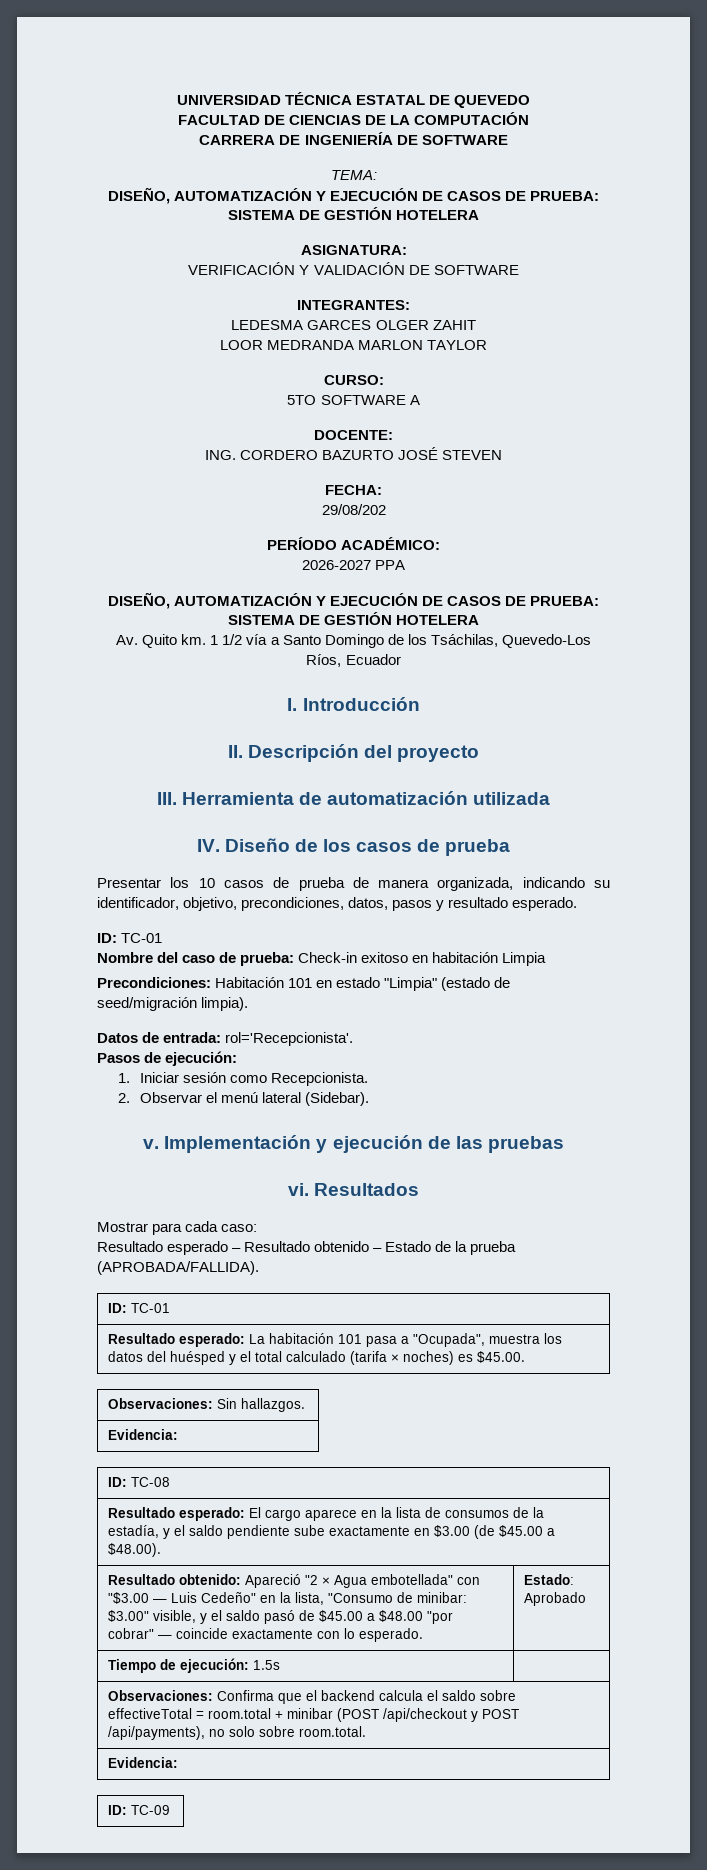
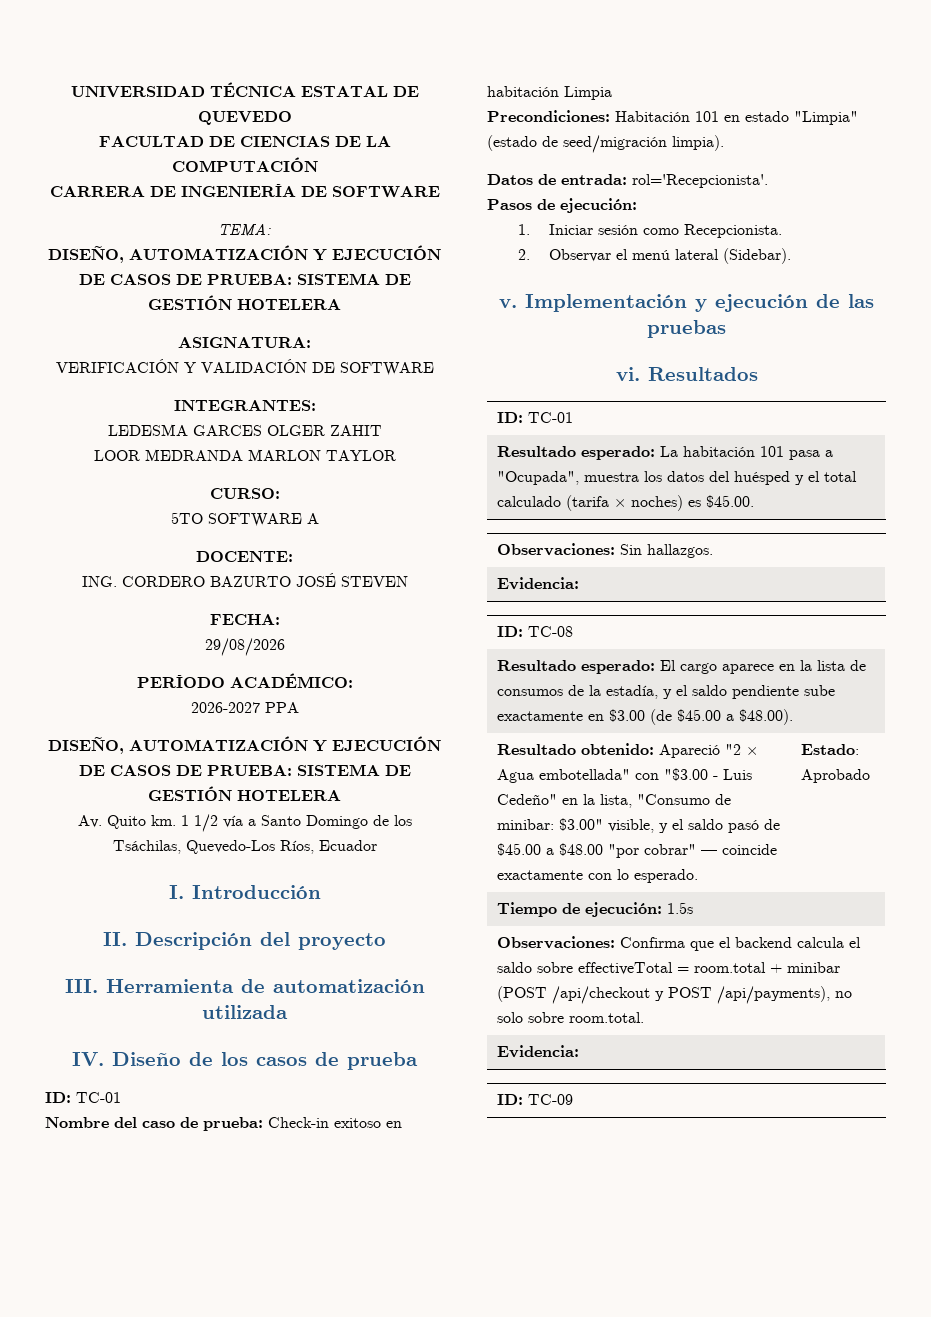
- 29/08/202
+ 29/08/2026
- Presentar los 10 casos de prueba de manera organizada, indicando su identificador, objetivo, precondiciones, datos, pasos y resultado esperado.
- Mostrar para cada caso:
- Resultado esperado – Resultado obtenido – Estado de la prueba (APROBADA/FALLIDA).
- Resultado obtenido: Apareció "2 × Agua embotellada" con "$3.00 — Luis Cedeño" en la lista, "Consumo de minibar: $3.00" visible, y el saldo pasó de $45.00 a $48.00 "por cobrar" — coincide exactamente con lo esperado. | Estado: Aprobado
+ Resultado obtenido: Apareció "2 × Agua embotellada" con "$3.00 - Luis Cedeño" en la lista, "Consumo de minibar: $3.00" visible, y el saldo pasó de $45.00 a $48.00 "por cobrar" — coincide exactamente con lo esperado. | Estado: Aprobado

